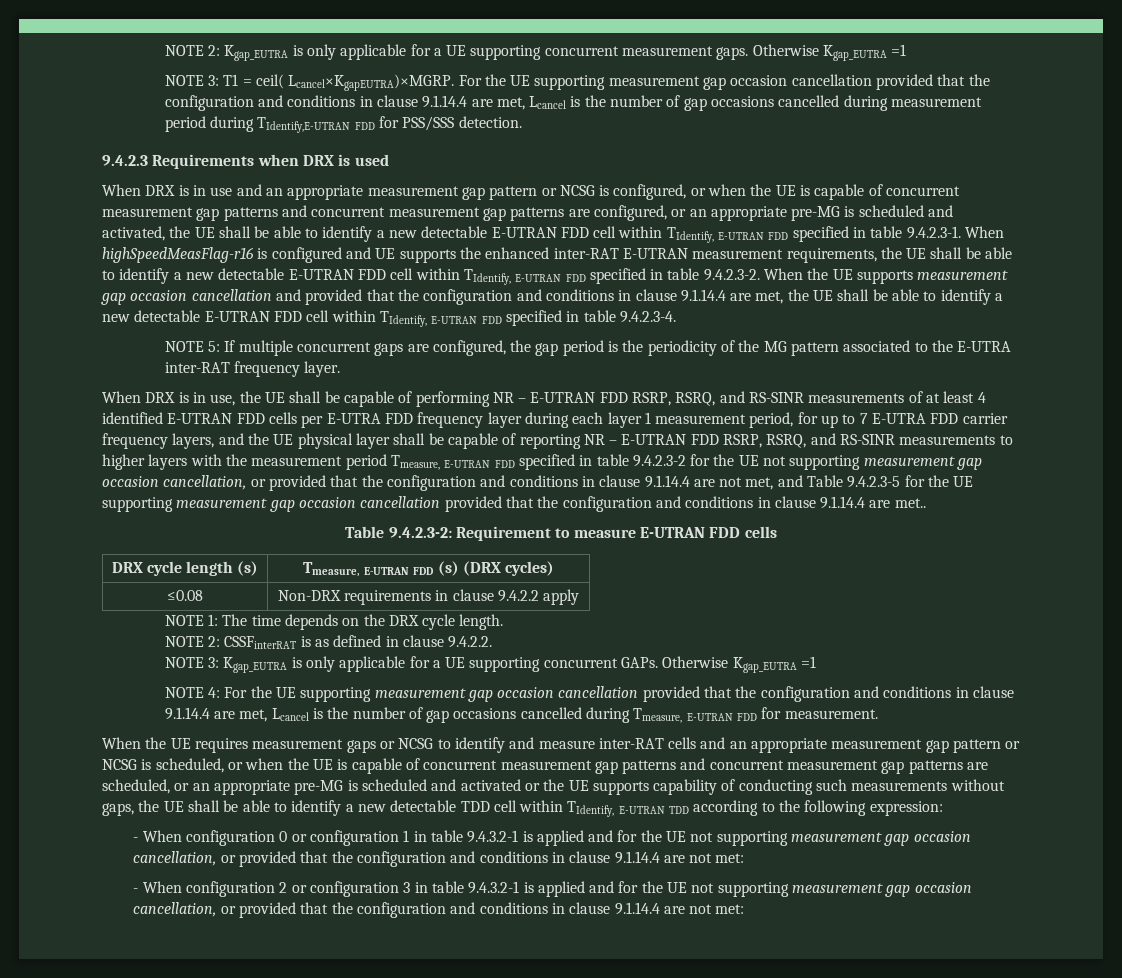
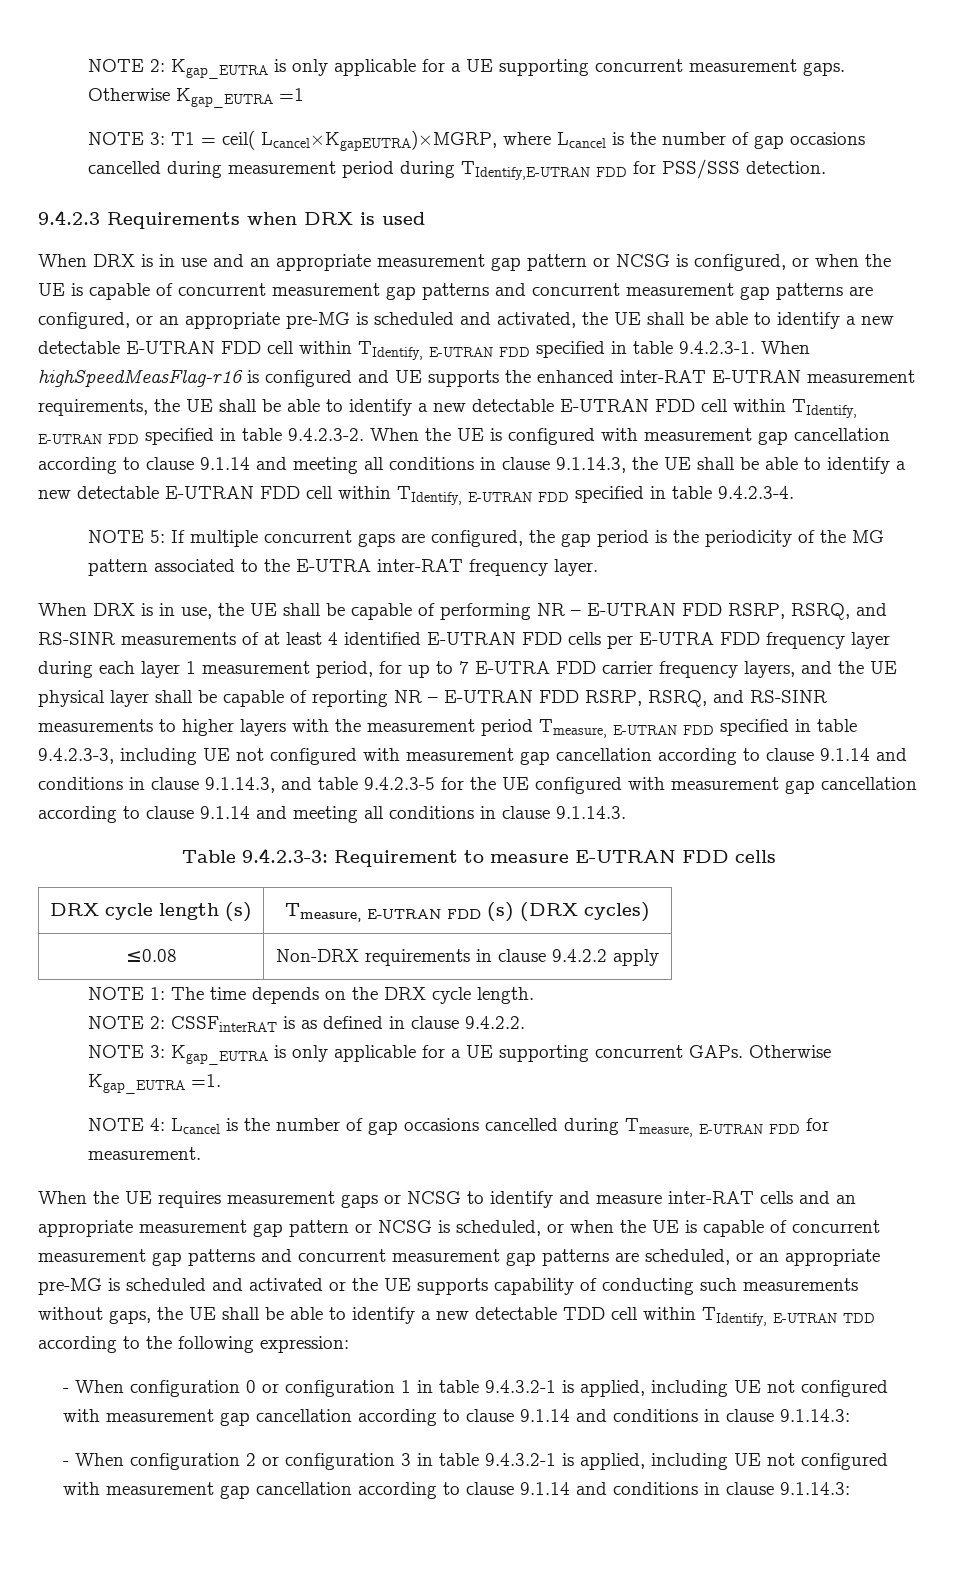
- NOTE 3: T1 = ceil( Lcancel×KgapEUTRA)×MGRP. For the UE supporting measurement gap occasion cancellation provided that the configuration and conditions in clause 9.1.14.4 are met, Lcancel is the number of gap occasions cancelled during measurement period during TIdentify,E-UTRAN FDD for PSS/SSS detection.
+ NOTE 3: T1 = ceil( Lcancel×KgapEUTRA)×MGRP, where Lcancel is the number of gap occasions cancelled during measurement period during TIdentify,E-UTRAN FDD for PSS/SSS detection.
- When DRX is in use and an appropriate measurement gap pattern or NCSG is configured, or when the UE is capable of concurrent measurement gap patterns and concurrent measurement gap patterns are configured, or an appropriate pre-MG is scheduled and activated, the UE shall be able to identify a new detectable E-UTRAN FDD cell within TIdentify, E-UTRAN FDD specified in table 9.4.2.3-1. When highSpeedMeasFlag-r16 is configured and UE supports the enhanced inter-RAT E-UTRAN measurement requirements, the UE shall be able to identify a new detectable E-UTRAN FDD cell within TIdentify, E-UTRAN FDD specified in table 9.4.2.3-2. When the UE supports measurement gap occasion cancellation and provided that the configuration and conditions in clause 9.1.14.4 are met, the UE shall be able to identify a new detectable E-UTRAN FDD cell within TIdentify, E-UTRAN FDD specified in table 9.4.2.3-4.
+ When DRX is in use and an appropriate measurement gap pattern or NCSG is configured, or when the UE is capable of concurrent measurement gap patterns and concurrent measurement gap patterns are configured, or an appropriate pre-MG is scheduled and activated, the UE shall be able to identify a new detectable E-UTRAN FDD cell within TIdentify, E-UTRAN FDD specified in table 9.4.2.3-1. When highSpeedMeasFlag-r16 is configured and UE supports the enhanced inter-RAT E-UTRAN measurement requirements, the UE shall be able to identify a new detectable E-UTRAN FDD cell within TIdentify, E-UTRAN FDD specified in table 9.4.2.3-2. When the UE is configured with measurement gap cancellation according to clause 9.1.14 and meeting all conditions in clause 9.1.14.3, the UE shall be able to identify a new detectable E-UTRAN FDD cell within TIdentify, E-UTRAN FDD specified in table 9.4.2.3-4.
- When DRX is in use, the UE shall be capable of performing NR – E-UTRAN FDD RSRP, RSRQ, and RS-SINR measurements of at least 4 identified E-UTRAN FDD cells per E-UTRA FDD frequency layer during each layer 1 measurement period, for up to 7 E-UTRA FDD carrier frequency layers, and the UE physical layer shall be capable of reporting NR – E-UTRAN FDD RSRP, RSRQ, and RS-SINR measurements to higher layers with the measurement period Tmeasure, E-UTRAN FDD specified in table 9.4.2.3-2 for the UE not supporting measurement gap occasion cancellation, or provided that the configuration and conditions in clause 9.1.14.4 are not met, and Table 9.4.2.3-5 for the UE supporting measurement gap occasion cancellation provided that the configuration and conditions in clause 9.1.14.4 are met..
- Table 9.4.2.3-2:
+ When DRX is in use, the UE shall be capable of performing NR – E-UTRAN FDD RSRP, RSRQ, and RS-SINR measurements of at least 4 identified E-UTRAN FDD cells per E-UTRA FDD frequency layer during each layer 1 measurement period, for up to 7 E-UTRA FDD carrier frequency layers, and the UE physical layer shall be capable of reporting NR – E-UTRAN FDD RSRP, RSRQ, and RS-SINR measurements to higher layers with the measurement period Tmeasure, E-UTRAN FDD specified in table 9.4.2.3-3, including UE not configured with measurement gap cancellation according to clause 9.1.14 and conditions in clause 9.1.14.3, and table 9.4.2.3-5 for the UE configured with measurement gap cancellation according to clause 9.1.14 and meeting all conditions in clause 9.1.14.3.
+ Table 9.4.2.3-3:
- NOTE 3: Kgap_EUTRA is only applicable for a UE supporting concurrent GAPs. Otherwise Kgap_EUTRA =1
+ NOTE 3: Kgap_EUTRA is only applicable for a UE supporting concurrent GAPs. Otherwise Kgap_EUTRA =1.
- NOTE 4: For the UE supporting measurement gap occasion cancellation provided that the configuration and conditions in clause 9.1.14.4 are met, Lcancel is the number of gap occasions cancelled during Tmeasure, E-UTRAN FDD for measurement.
+ NOTE 4: Lcancel is the number of gap occasions cancelled during Tmeasure, E-UTRAN FDD for measurement.
- - When configuration 0 or configuration 1 in table 9.4.3.2-1 is applied and for the UE not supporting measurement gap occasion cancellation, or provided that the configuration and conditions in clause 9.1.14.4 are not met:
+ - When configuration 0 or configuration 1 in table 9.4.3.2-1 is applied, including UE not configured with measurement gap cancellation according to clause 9.1.14 and conditions in clause 9.1.14.3:
- - When configuration 2 or configuration 3 in table 9.4.3.2-1 is applied and for the UE not supporting measurement gap occasion cancellation, or provided that the configuration and conditions in clause 9.1.14.4 are not met:
+ - When configuration 2 or configuration 3 in table 9.4.3.2-1 is applied, including UE not configured with measurement gap cancellation according to clause 9.1.14 and conditions in clause 9.1.14.3:

